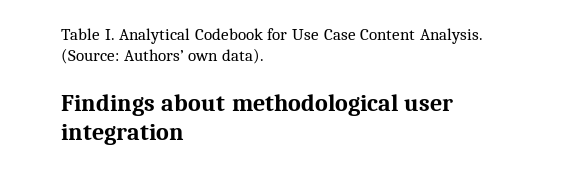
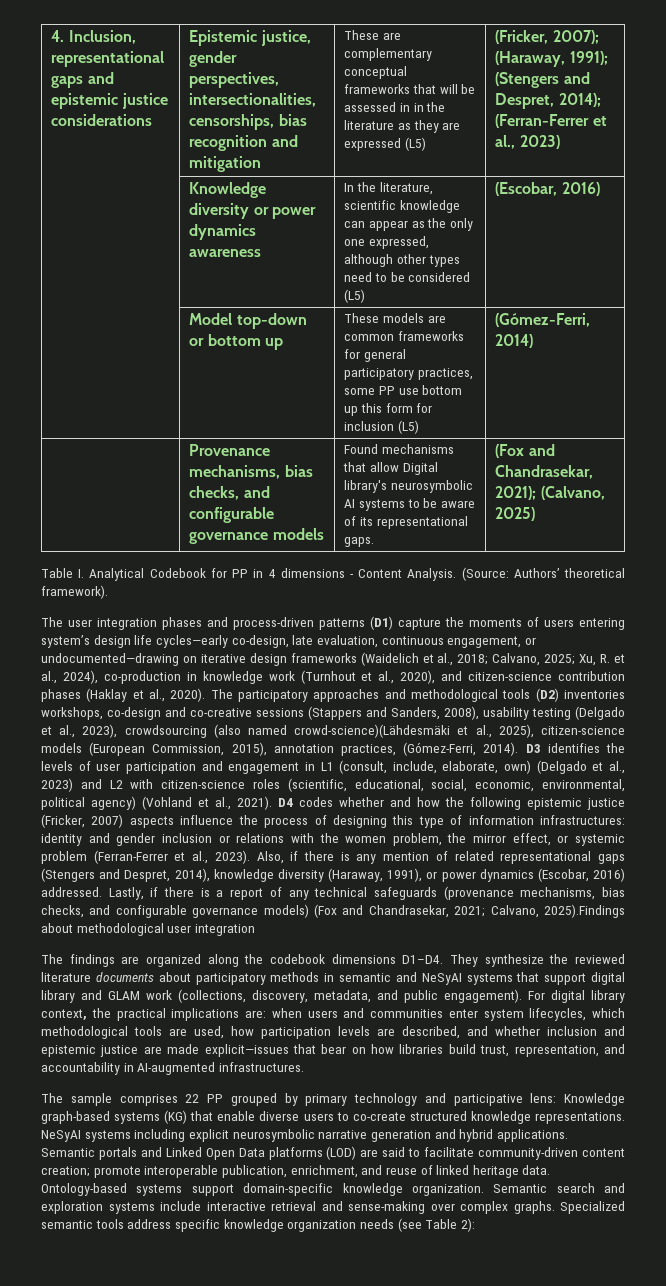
+ 4. Inclusion, representational gaps and epistemic justice considerations | Epistemic justice, gender perspectives, intersectionalities, censorships, bias recognition and mitigation | These are complementary conceptual frameworks that will be assessed in in the literature as they are expressed (L5) | (Fricker, 2007); (Haraway, 1991); (Stengers and Despret, 2014); (Ferran-Ferrer et al., 2023)
+ | Knowledge diversity or power dynamics awareness | In the literature, scientific knowledge can appear as the only one expressed, although other types need to be considered (L5) | (Escobar, 2016)
+ | Model top-down or bottom up | These models are common frameworks for general participatory practices, some PP use bottom up this form for inclusion (L5) | (Gómez-Ferri, 2014)
+ | Provenance mechanisms, bias checks, and configurable governance models | Found mechanisms that allow Digital library's neurosymbolic AI systems to be aware of its representational gaps. | (Fox and Chandrasekar, 2021); (Calvano, 2025)
- Table I. Analytical Codebook for Use Case Content Analysis. (Source: Authors’ own data).
- Findings about methodological user integration
+ Table I. Analytical Codebook for PP in 4 dimensions - Content Analysis. (Source: Authors’ theoretical framework).
+ The user integration phases and process-driven patterns (D1) capture the moments of users entering system’s design life cycles—early co-design, late evaluation, continuous engagement, or undocumented—drawing on iterative design frameworks (Waidelich et al., 2018; Calvano, 2025; Xu, R. et al., 2024), co-production in knowledge work (Turnhout et al., 2020), and citizen-science contribution phases (Haklay et al., 2020). The participatory approaches and methodological tools (D2) inventories workshops, co-design and co-creative sessions (Stappers and Sanders, 2008), usability testing (Delgado et al., 2023), crowdsourcing (also named crowd-science)(Lähdesmäki et al., 2025), citizen-science models (European Commission, 2015), annotation practices, (Gómez-Ferri, 2014). D3 identifies the levels of user participation and engagement in L1 (consult, include, elaborate, own) (Delgado et al., 2023) and L2 with citizen-science roles (scientific, educational, social, economic, environmental, political agency) (Vohland et al., 2021). D4 codes whether and how the following epistemic justice (Fricker, 2007) aspects influence the process of designing this type of information infrastructures: identity and gender inclusion or relations with the women problem, the mirror effect, or systemic problem (Ferran-Ferrer et al., 2023). Also, if there is any mention of related representational gaps (Stengers and Despret, 2014), knowledge diversity (Haraway, 1991), or power dynamics (Escobar, 2016) addressed. Lastly, if there is a report of any technical safeguards (provenance mechanisms, bias checks, and configurable governance models) (Fox and Chandrasekar, 2021; Calvano, 2025).Findings about methodological user integration
+ The findings are organized along the codebook dimensions D1–D4. They synthesize the reviewed literature documents about participatory methods in semantic and NeSyAI systems that support digital library and GLAM work (collections, discovery, metadata, and public engagement). For digital library context, the practical implications are: when users and communities enter system lifecycles, which methodological tools are used, how participation levels are described, and whether inclusion and epistemic justice are made explicit—issues that bear on how libraries build trust, representation, and accountability in AI-augmented infrastructures.
+ The sample comprises 22 PP grouped by primary technology and participative lens: Knowledge graph-based systems (KG) that enable diverse users to co-create structured knowledge representations. NeSyAI systems including explicit neurosymbolic narrative generation and hybrid applications. Semantic portals and Linked Open Data platforms (LOD) are said to facilitate community-driven content creation; promote interoperable publication, enrichment, and reuse of linked heritage data. Ontology-based systems support domain-specific knowledge organization. Semantic search and exploration systems include interactive retrieval and sense-making over complex graphs. Specialized semantic tools address specific knowledge organization needs (see Table 2):

